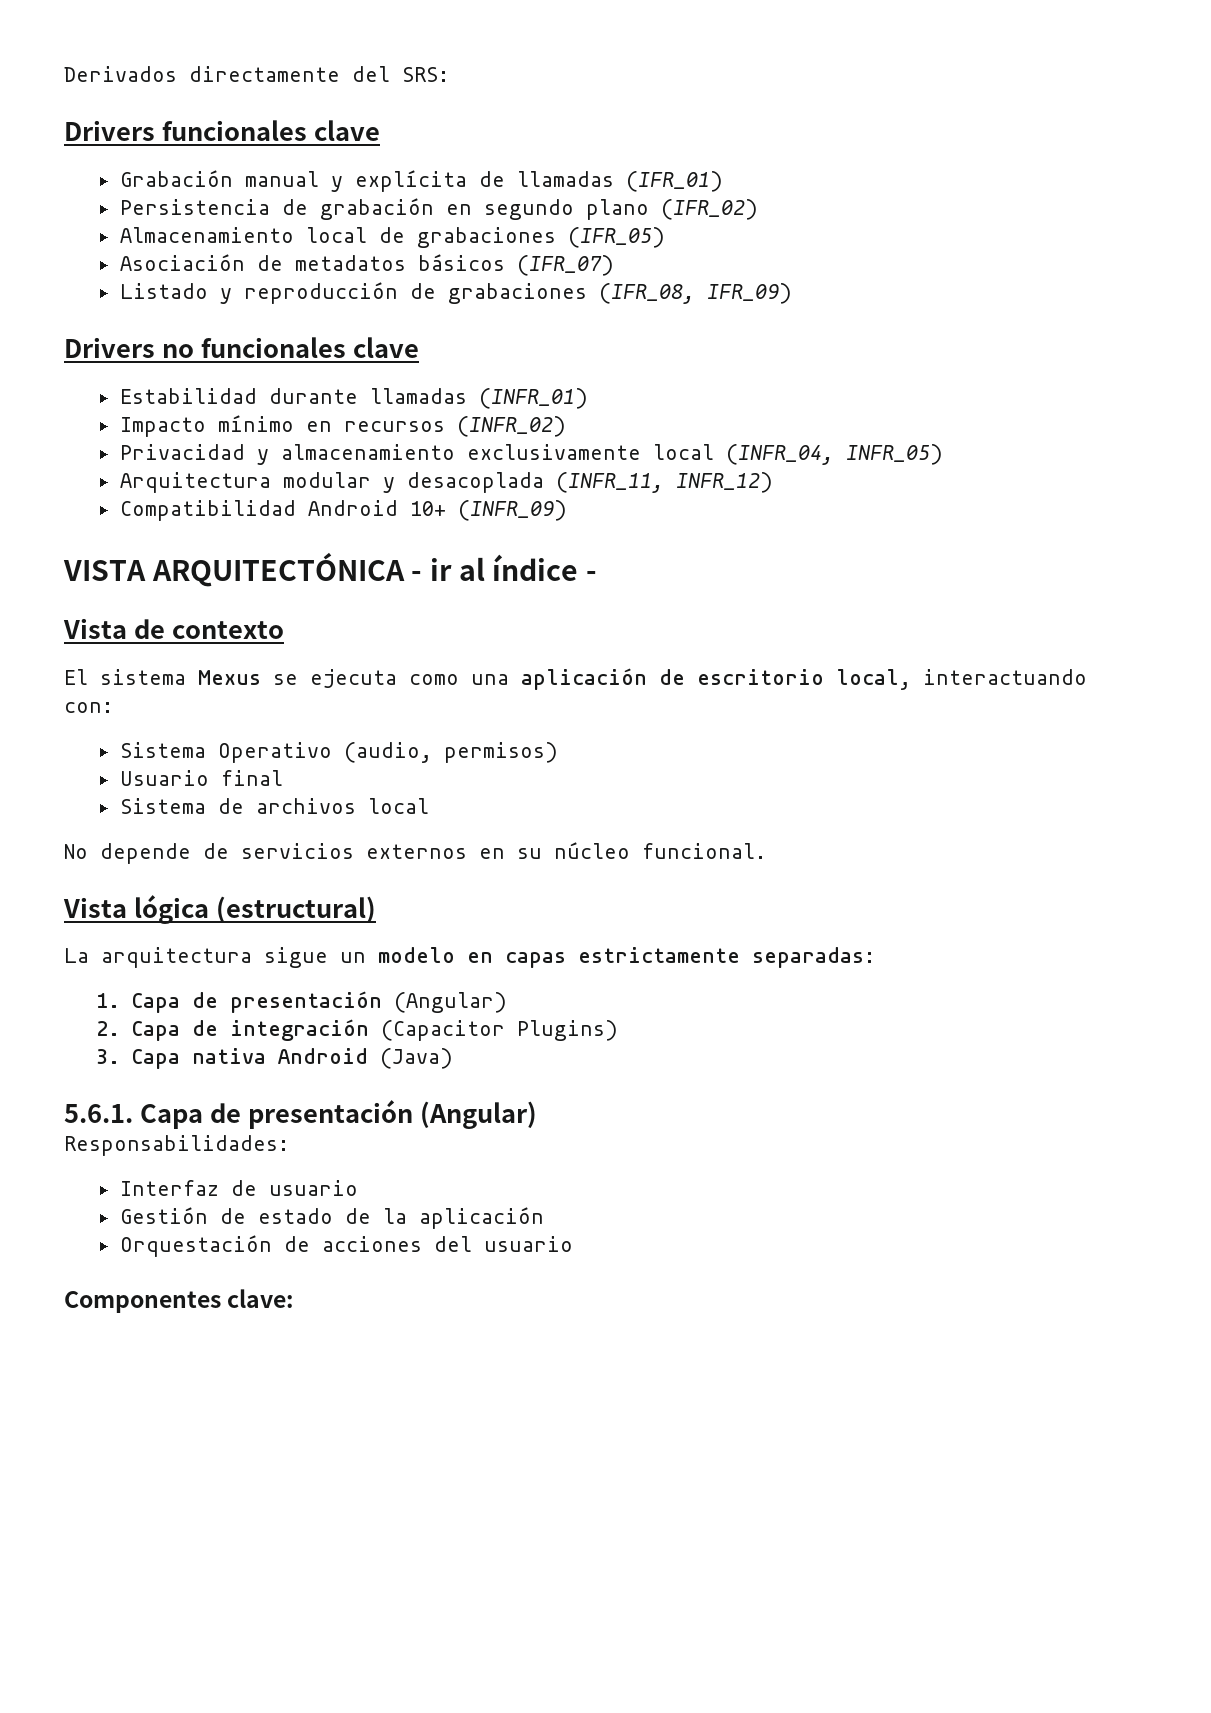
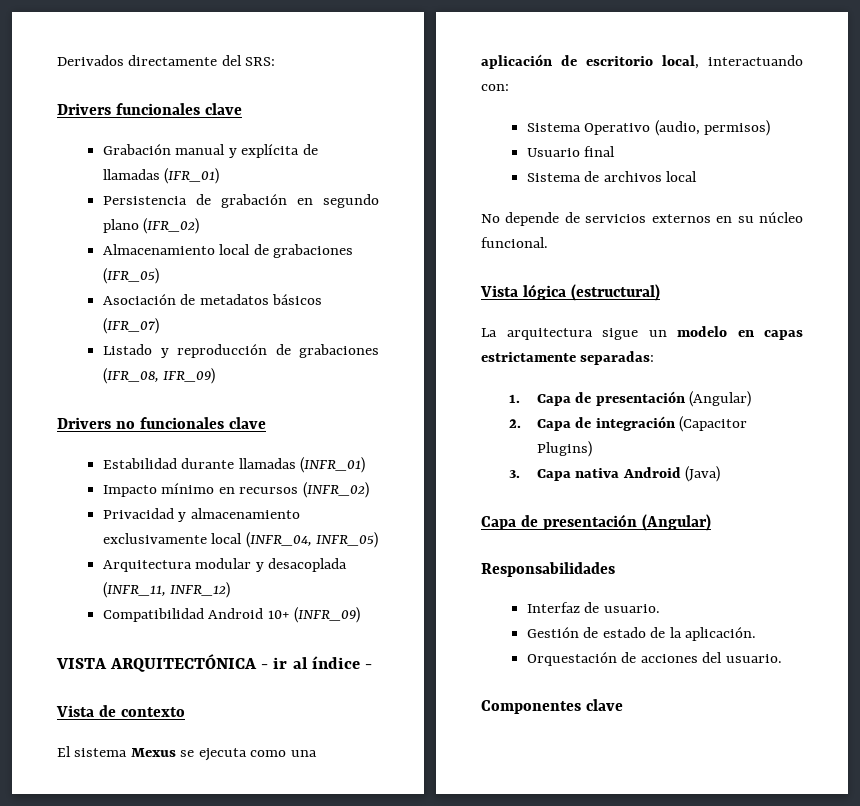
  3. Capa nativa Android (Java)
- 5.6.1. Capa de presentación (Angular)
- Responsabilidades:
+ Capa de presentación (Angular)
+ Responsabilidades
- Interfaz de usuario
+ Interfaz de usuario.
- Gestión de estado de la aplicación
+ Gestión de estado de la aplicación.
- Orquestación de acciones del usuario
+ Orquestación de acciones del usuario.
- Componentes clave:
+ Componentes clave

